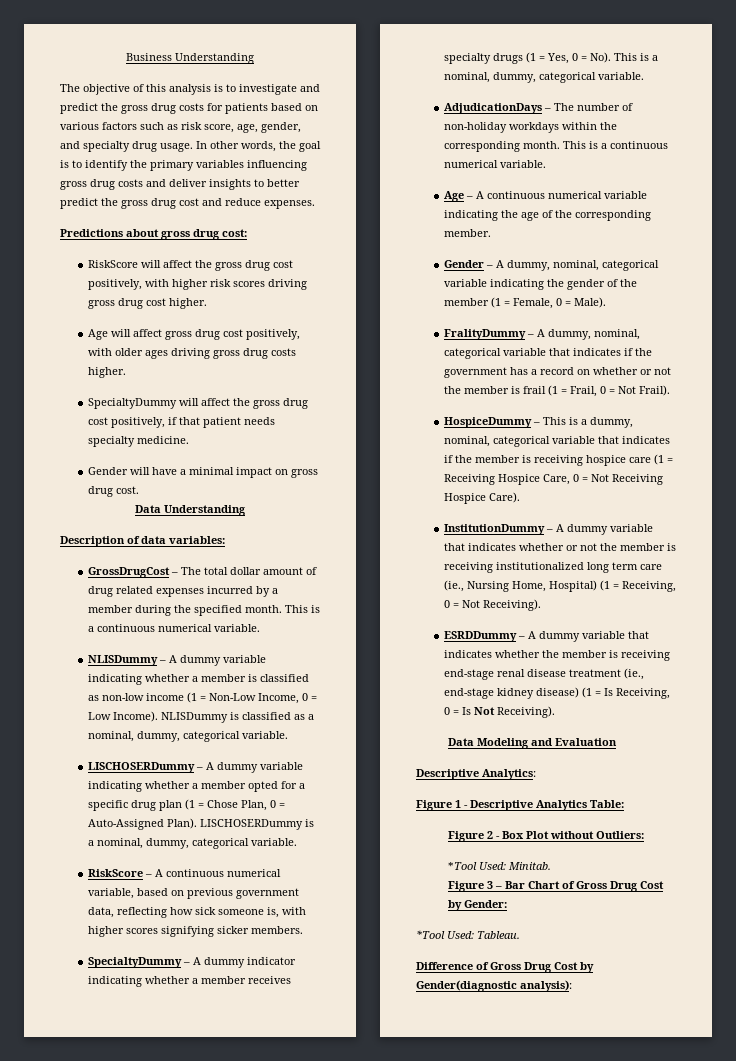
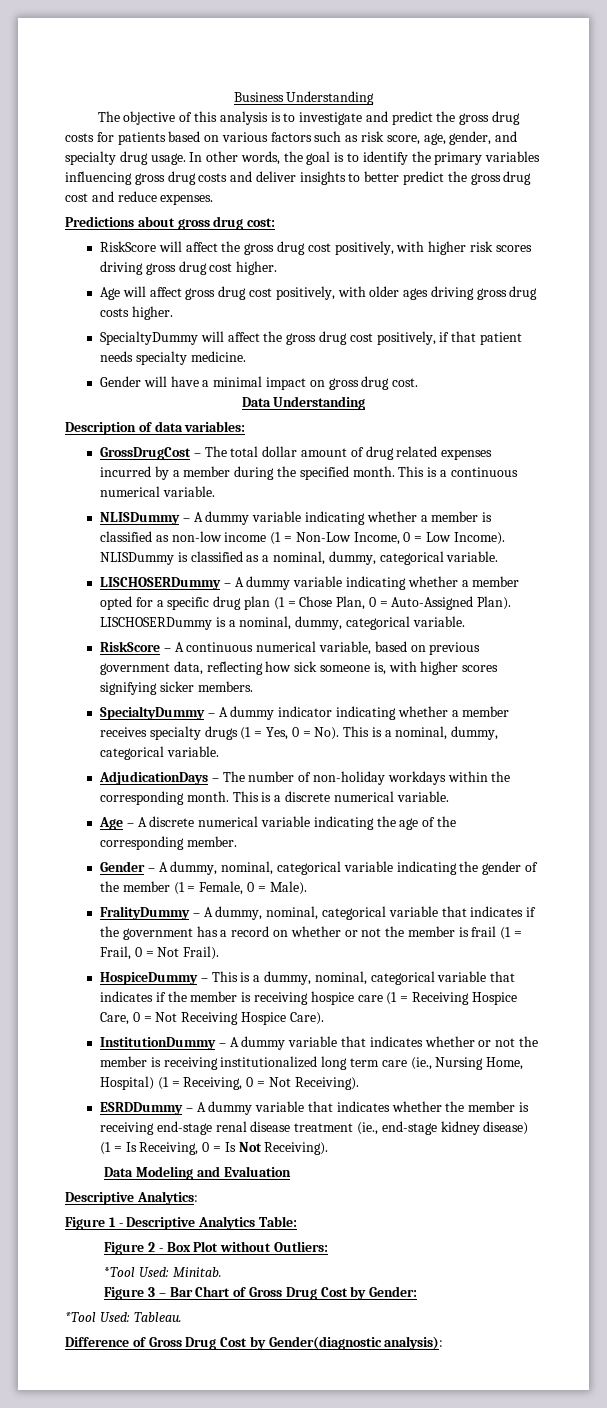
- AdjudicationDays – The number of non-holiday workdays within the corresponding month. This is a continuous numerical variable.
+ AdjudicationDays – The number of non-holiday workdays within the corresponding month. This is a discrete numerical variable.
- Age – A continuous numerical variable indicating the age of the corresponding member.
+ Age – A discrete numerical variable indicating the age of the corresponding member.

